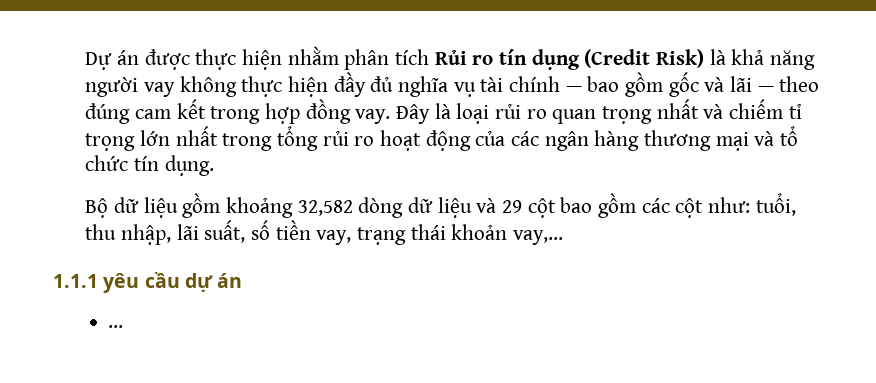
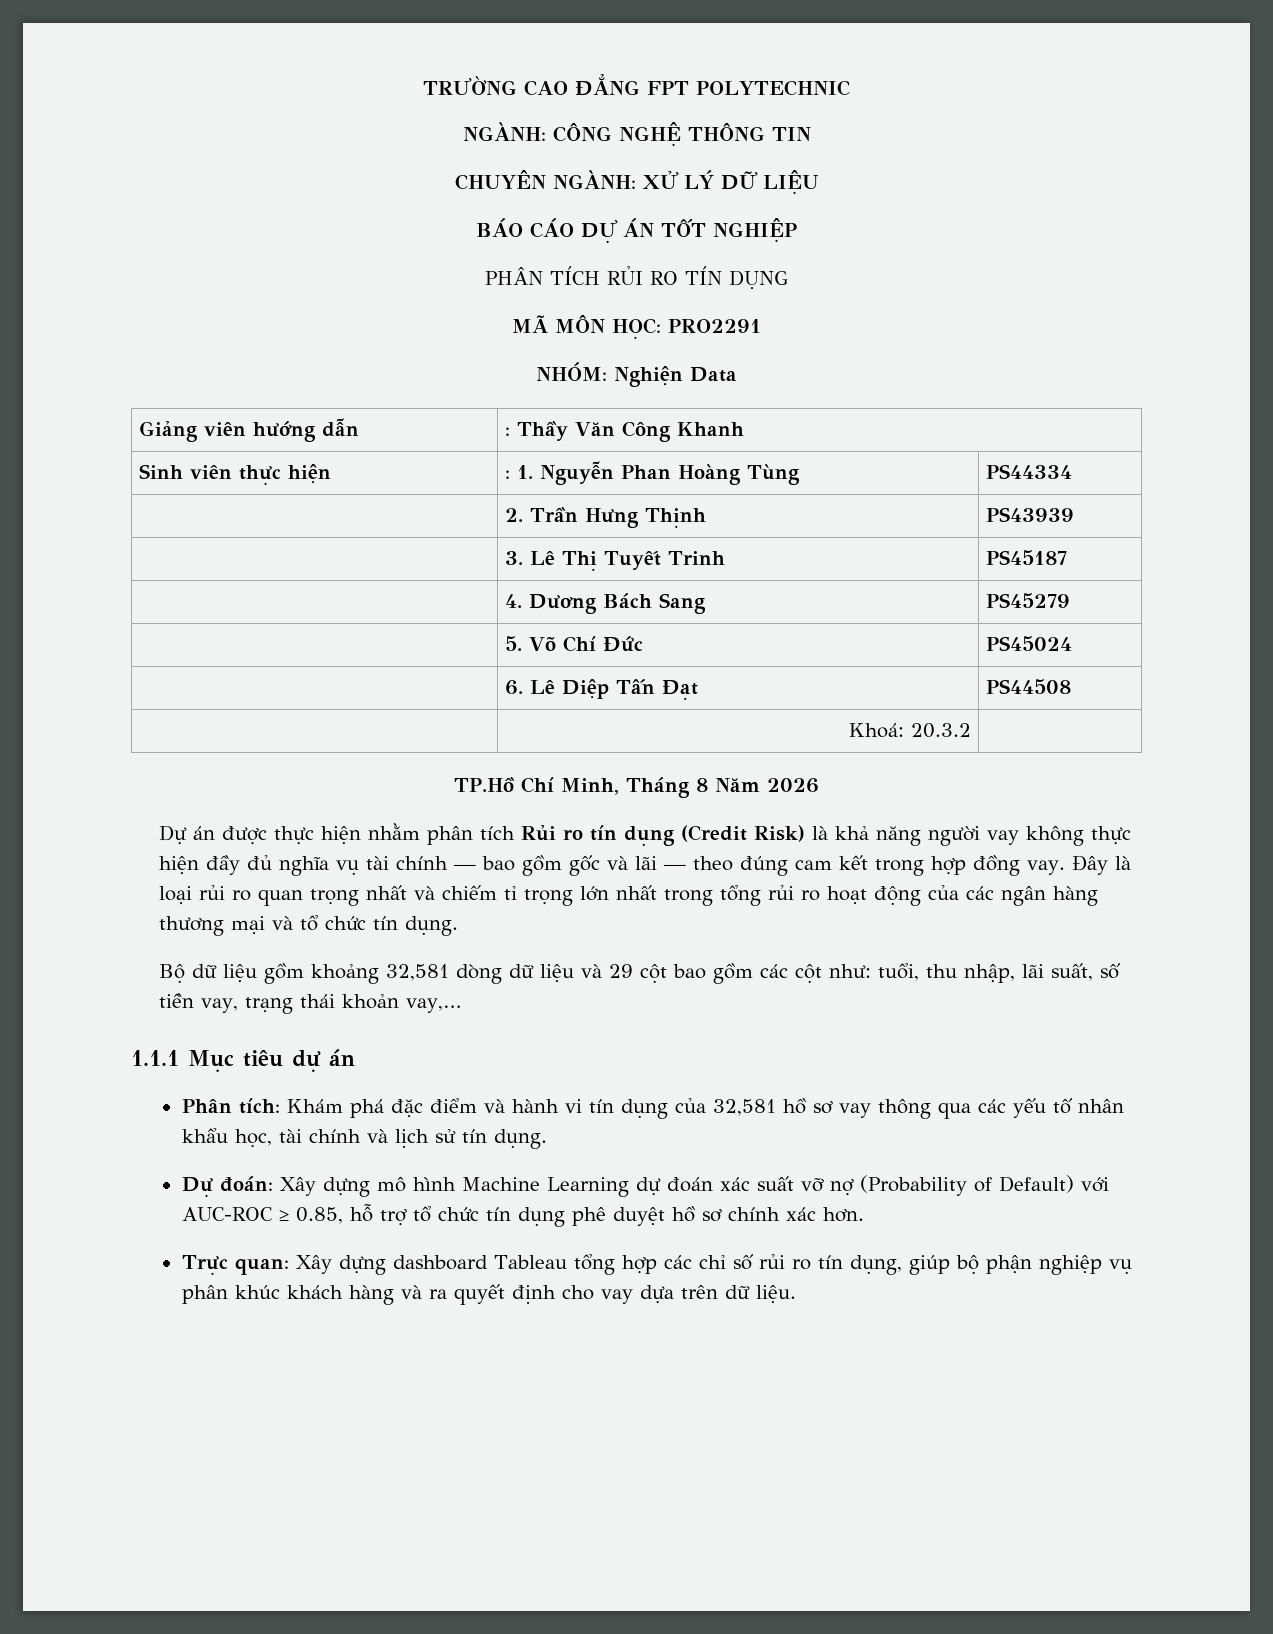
+ TRƯỜNG CAO ĐẲNG FPT POLYTECHNIC
+ NGÀNH: CÔNG NGHỆ THÔNG TIN
+ CHUYÊN NGÀNH: XỬ LÝ DỮ LIỆU
+ BÁO CÁO DỰ ÁN TỐT NGHIỆP
+ PHÂN TÍCH RỦI RO TÍN DỤNG
+ MÃ MÔN HỌC: PRO2291
+ NHÓM: Nghiện Data
+ Giảng viên hướng dẫn | : Thầy Văn Công Khanh
+ Sinh viên thực hiện | : 1. Nguyễn Phan Hoàng Tùng | PS44334
+ | 2. Trần Hưng Thịnh | PS43939
+ | 3. Lê Thị Tuyết Trinh | PS45187
+ | 4. Dương Bách Sang | PS45279
+ | 5. Võ Chí Đức | PS45024
+ | 6. Lê Diệp Tấn Đạt | PS44508
+ | Khoá: 20.3.2 |
+ TP.Hồ Chí Minh, Tháng 8 Năm 2026
- Bộ dữ liệu gồm khoảng 32,582 dòng dữ liệu và 29 cột bao gồm các cột như: tuổi, thu nhập, lãi suất, số tiền vay, trạng thái khoản vay,…
+ Bộ dữ liệu gồm khoảng 32,581 dòng dữ liệu và 29 cột bao gồm các cột như: tuổi, thu nhập, lãi suất, số tiền vay, trạng thái khoản vay,…
- 1.1.1 yêu cầu dự án
+ 1.1.1 Mục tiêu dự án
- …
+ Phân tích: Khám phá đặc điểm và hành vi tín dụng của 32,581 hồ sơ vay thông qua các yếu tố nhân khẩu học, tài chính và lịch sử tín dụng.
+ Dự đoán: Xây dựng mô hình Machine Learning dự đoán xác suất vỡ nợ (Probability of Default) với AUC-ROC ≥ 0.85, hỗ trợ tổ chức tín dụng phê duyệt hồ sơ chính xác hơn.
+ Trực quan: Xây dựng dashboard Tableau tổng hợp các chỉ số rủi ro tín dụng, giúp bộ phận nghiệp vụ phân khúc khách hàng và ra quyết định cho vay dựa trên dữ liệu.

